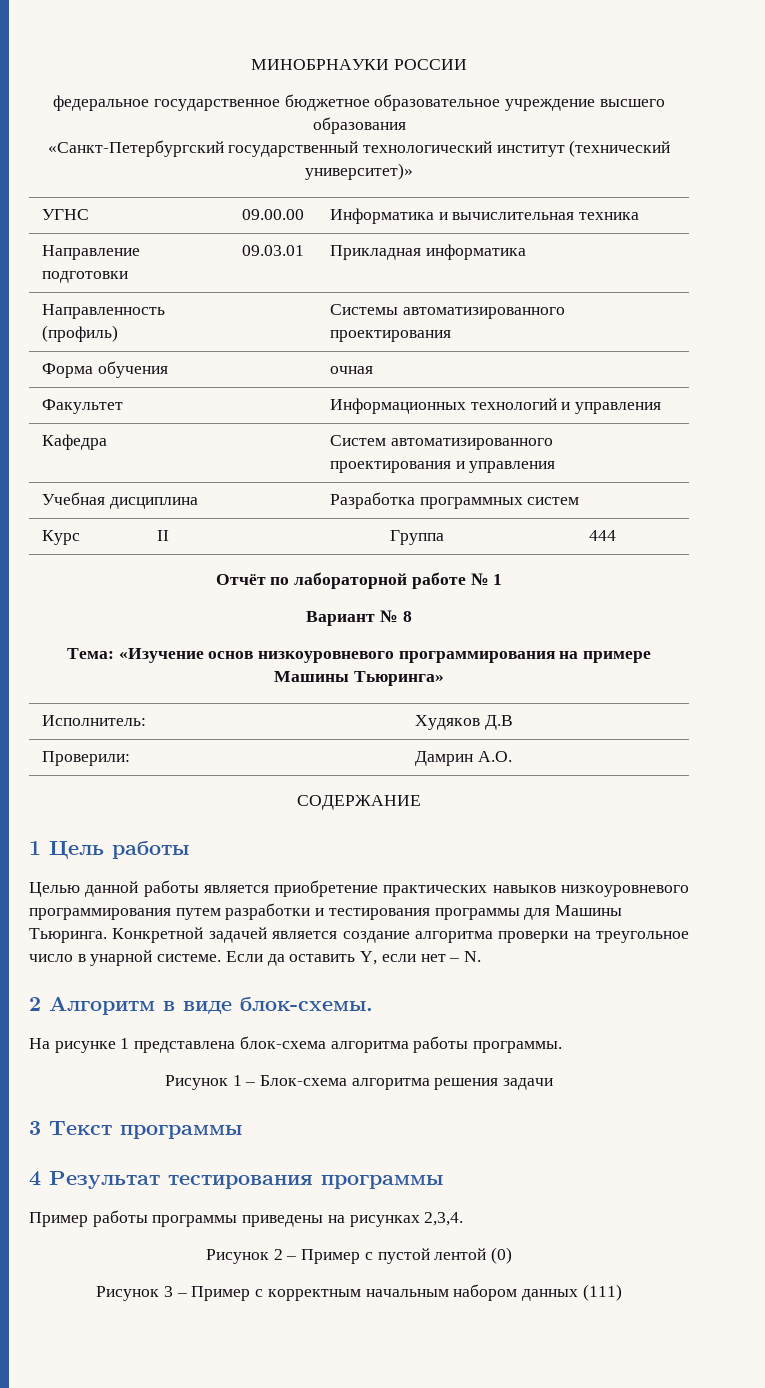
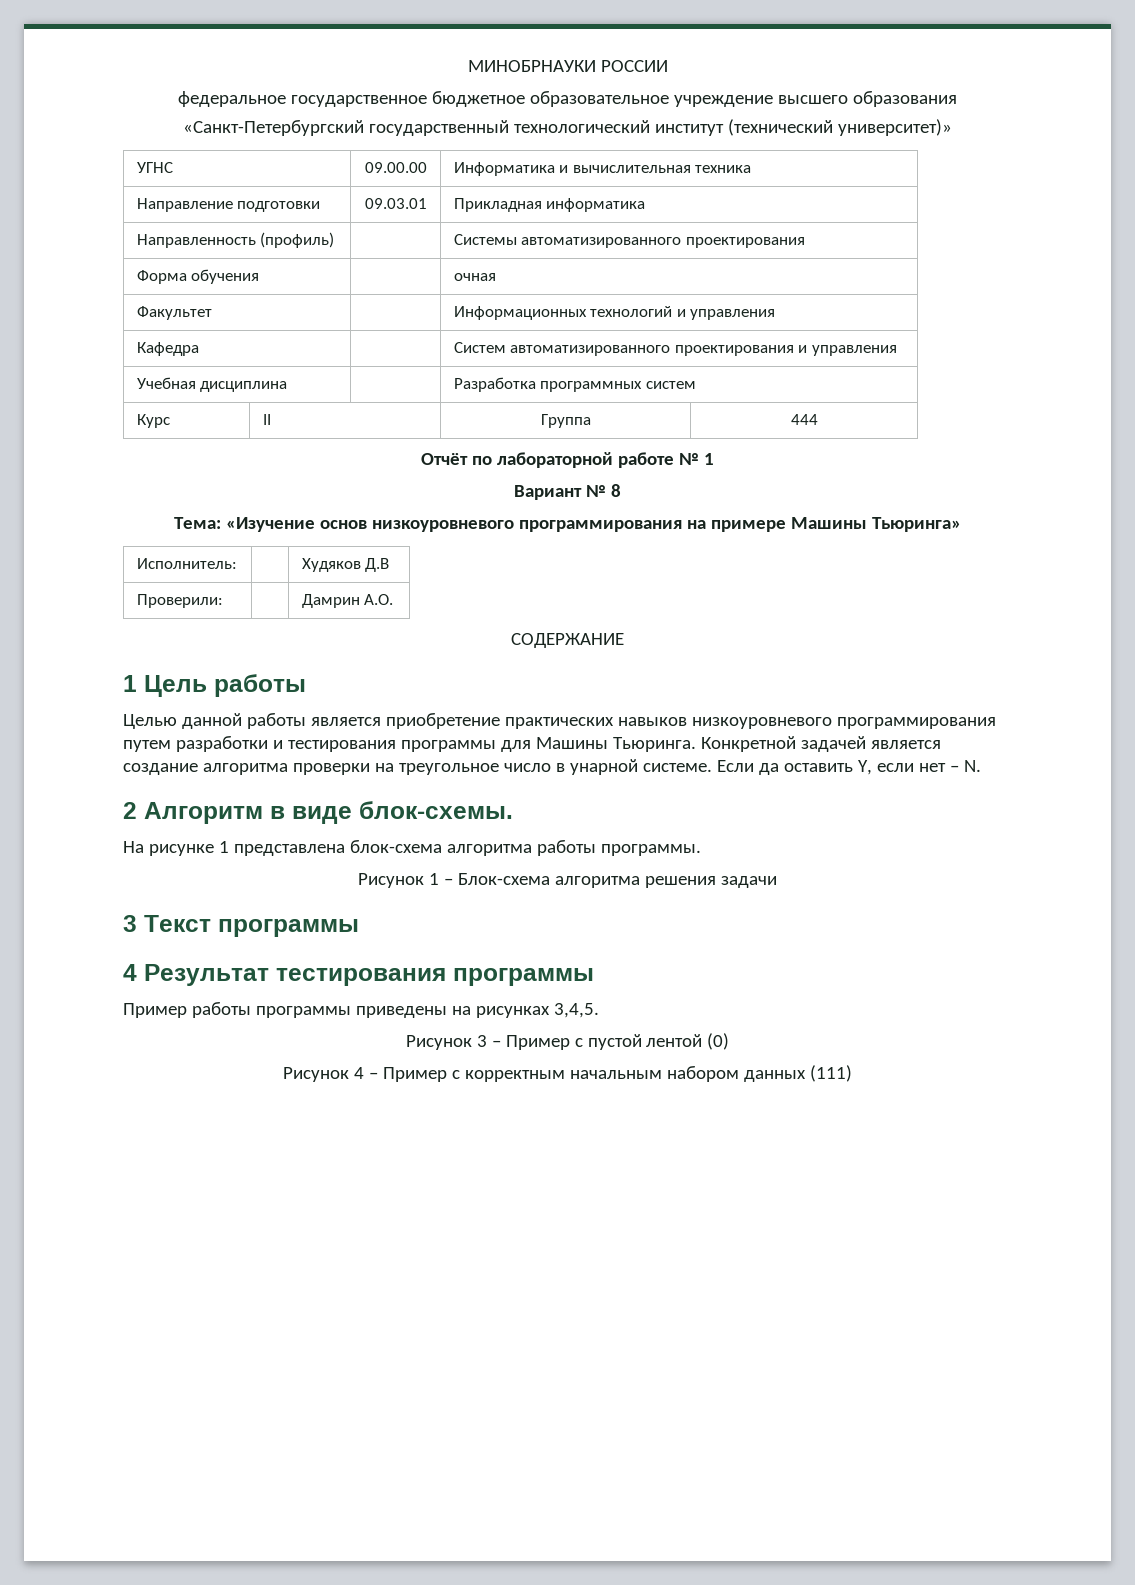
- Пример работы программы приведены на рисунках 2,3,4.
- Рисунок 2 – Пример с пустой лентой (0)
+ Пример работы программы приведены на рисунках 3,4,5.
+ Рисунок 3 – Пример с пустой лентой (0)
- Рисунок 3 – Пример с корректным начальным набором данных (111)
+ Рисунок 4 – Пример с корректным начальным набором данных (111)

